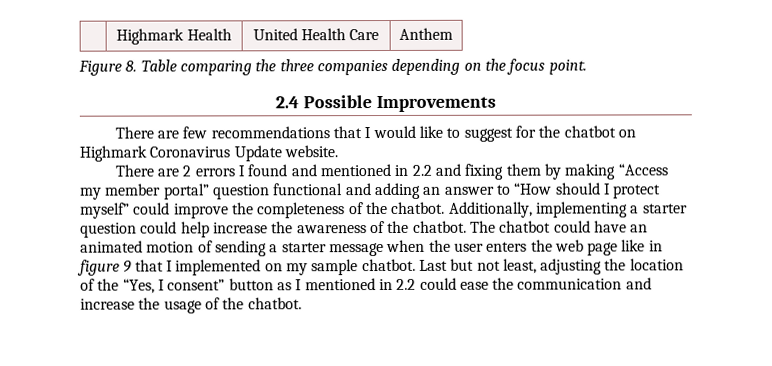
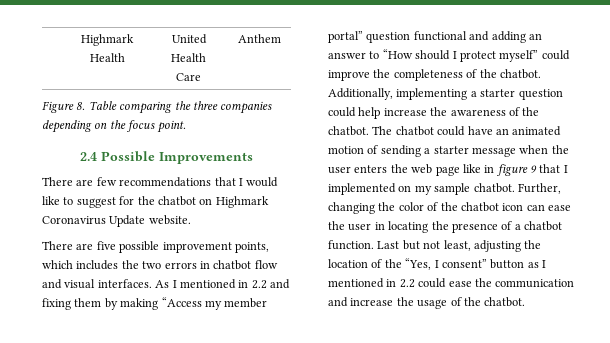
- There are 2 errors I found and mentioned in 2.2 and fixing them by making “Access my member portal” question functional and adding an answer to “How should I protect myself” could improve the completeness of the chatbot.
+ There are five possible improvement points, which includes the two errors in chatbot flow and visual interfaces. As I mentioned in 2.2 and fixing them by making “Access my member portal” question functional and adding an answer to “How should I protect myself” could improve the completeness of the chatbot.
+ Further, changing the color of the chatbot icon can ease the user in locating the presence of a chatbot function.

